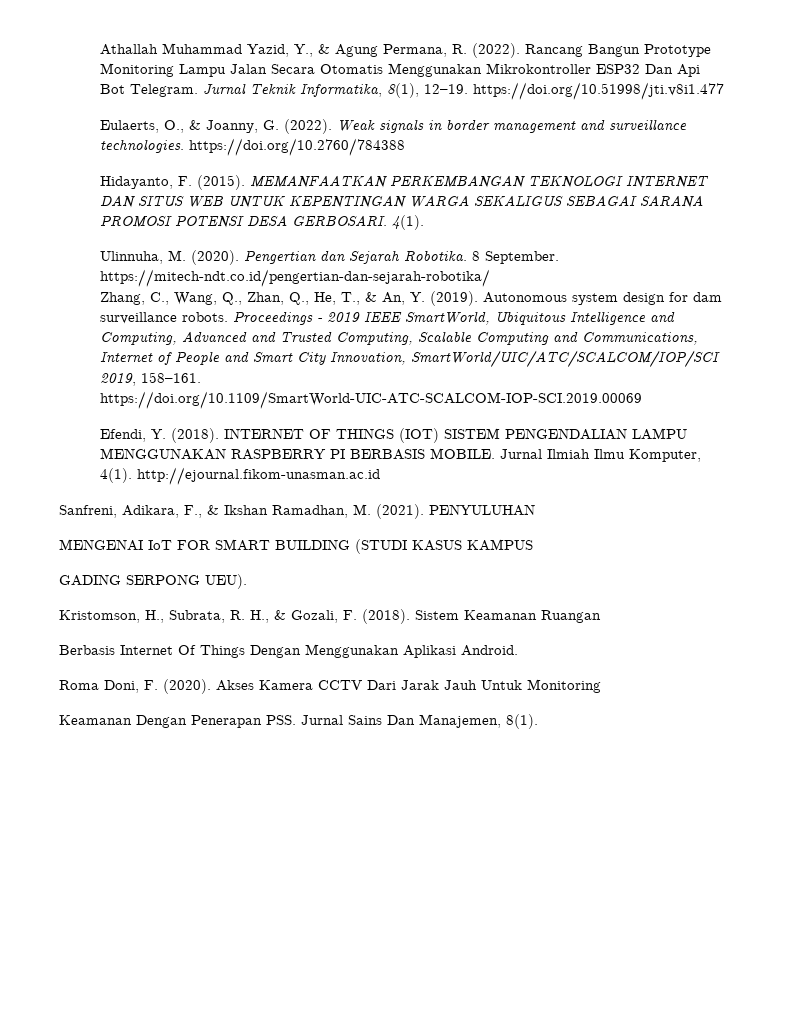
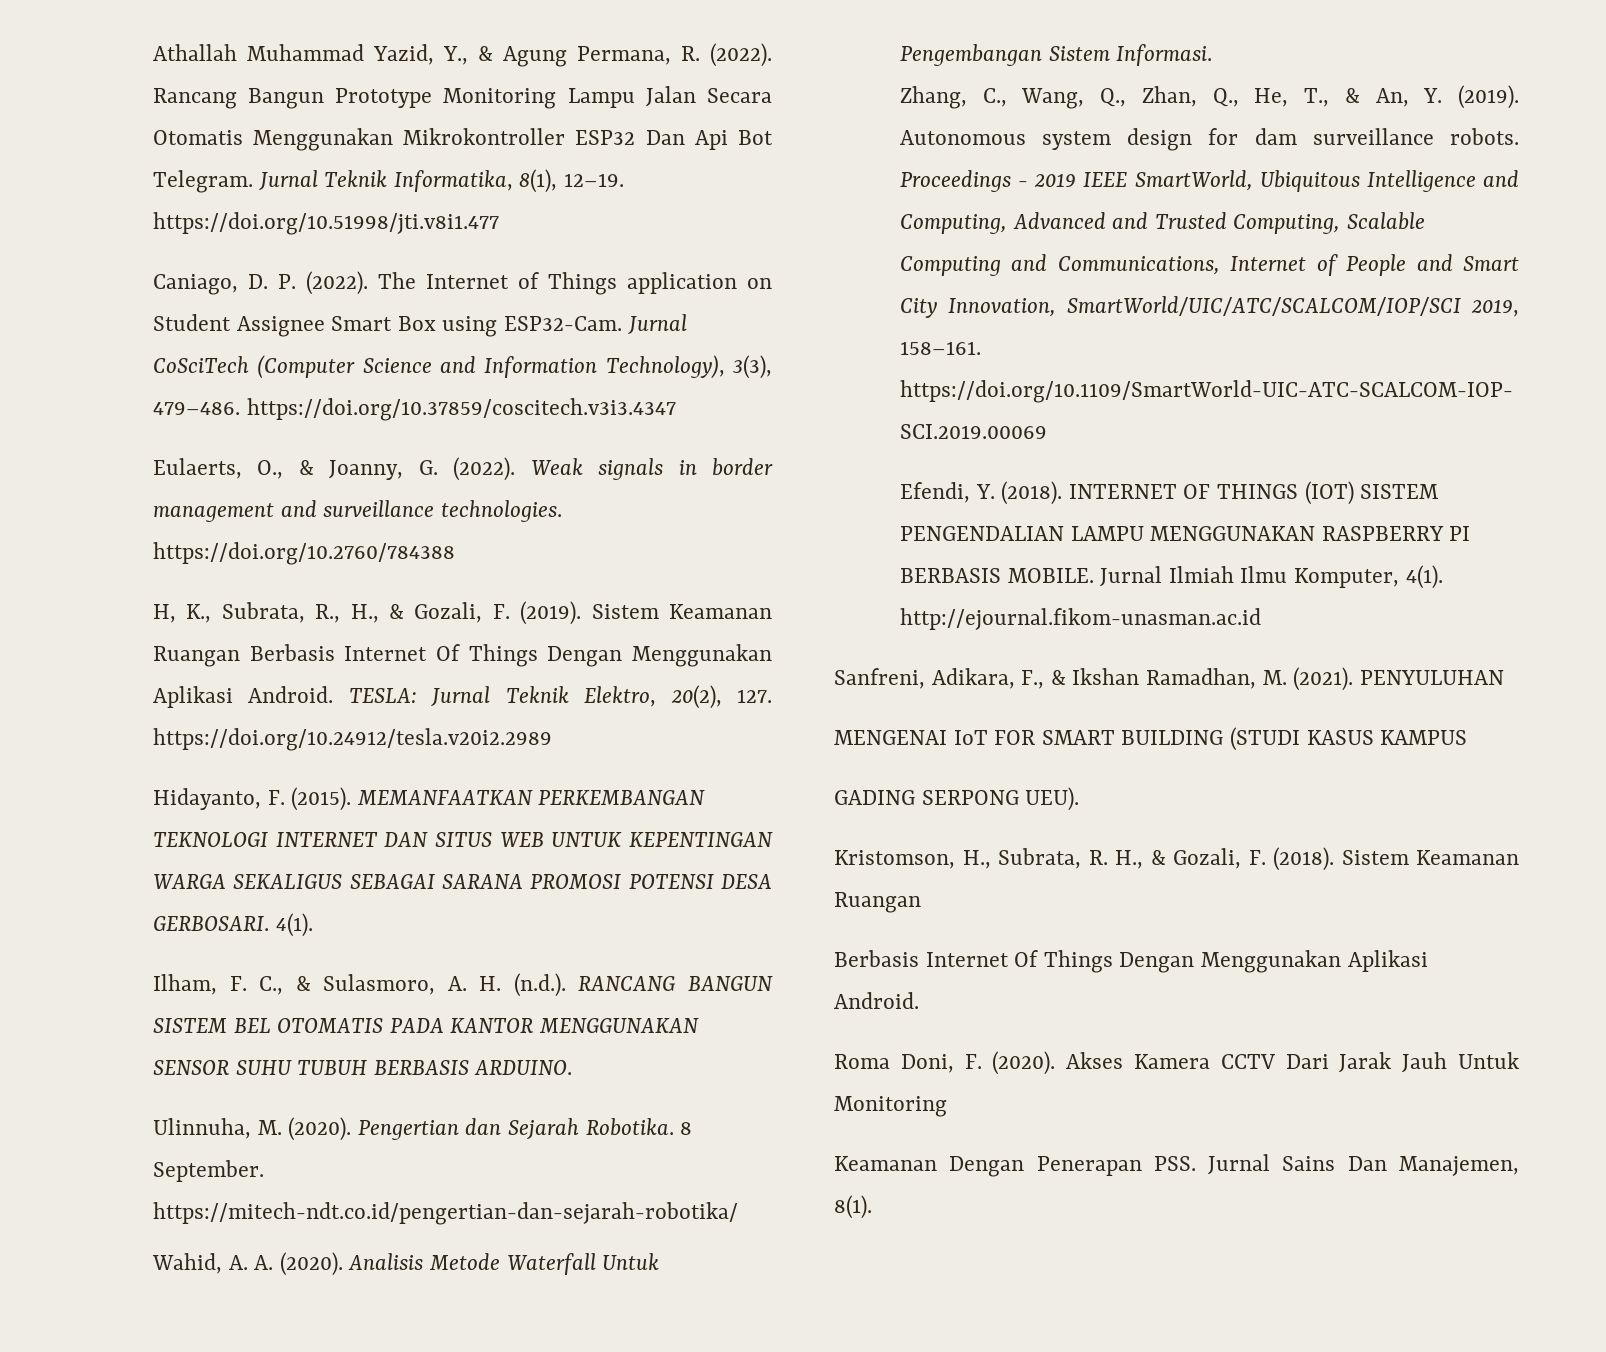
+ Caniago, D. P. (2022). The Internet of Things application on Student Assignee Smart Box using ESP32-Cam. Jurnal CoSciTech (Computer Science and Information Technology), 3(3), 479–486. https://doi.org/10.37859/coscitech.v3i3.4347
+ H, K., Subrata, R., H., & Gozali, F. (2019). Sistem Keamanan Ruangan Berbasis Internet Of Things Dengan Menggunakan Aplikasi Android. TESLA: Jurnal Teknik Elektro, 20(2), 127. https://doi.org/10.24912/tesla.v20i2.2989
+ Ilham, F. C., & Sulasmoro, A. H. (n.d.). RANCANG BANGUN SISTEM BEL OTOMATIS PADA KANTOR MENGGUNAKAN SENSOR SUHU TUBUH BERBASIS ARDUINO.
+ Wahid, A. A. (2020). Analisis Metode Waterfall Untuk Pengembangan Sistem Informasi.

